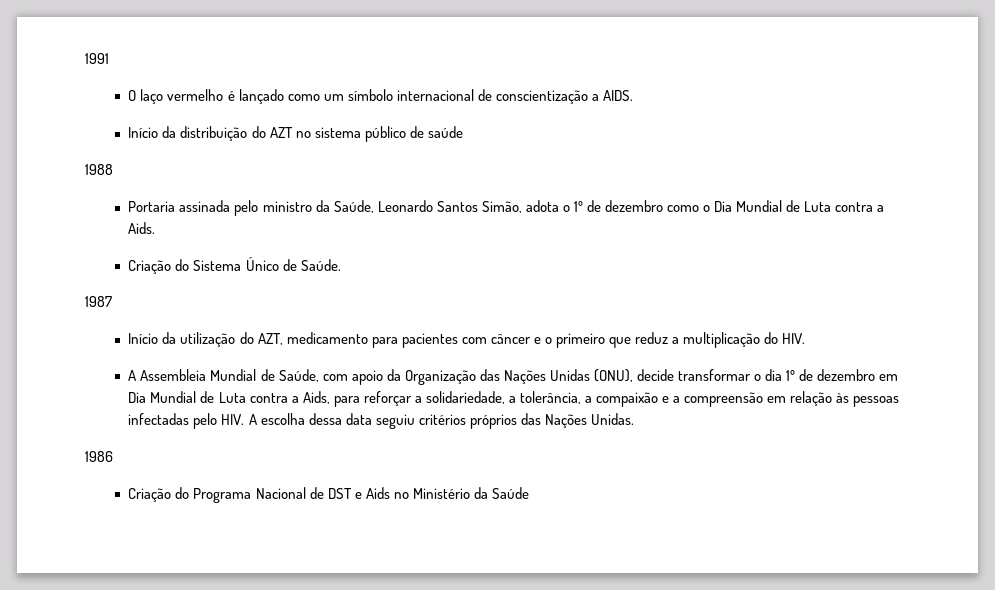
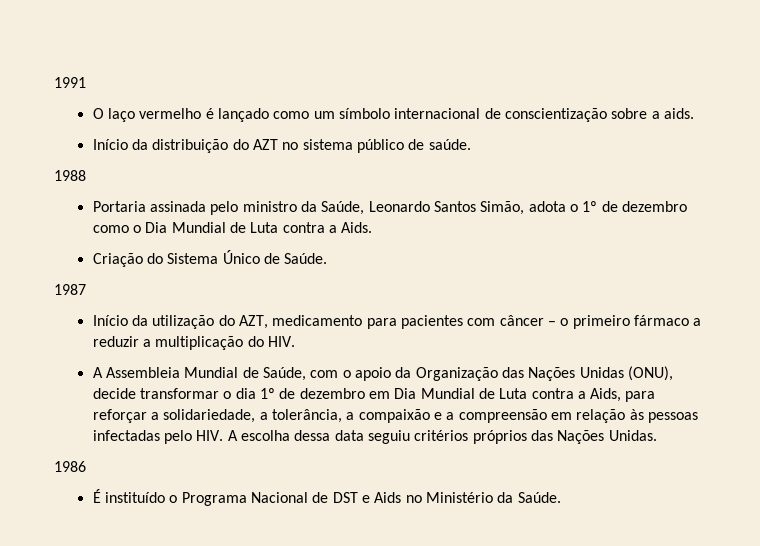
- O laço vermelho é lançado como um símbolo internacional de conscientização a AIDS.
+ O laço vermelho é lançado como um símbolo internacional de conscientização sobre a aids.
- Início da distribuição do AZT no sistema público de saúde
+ Início da distribuição do AZT no sistema público de saúde.
- Início da utilização do AZT, medicamento para pacientes com câncer e o primeiro que reduz a multiplicação do HIV.
+ Início da utilização do AZT, medicamento para pacientes com câncer – o primeiro fármaco a reduzir a multiplicação do HIV.
- A Assembleia Mundial de Saúde, com apoio da Organização das Nações Unidas (ONU), decide transformar o dia 1º de dezembro em Dia Mundial de Luta contra a Aids, para reforçar a solidariedade, a tolerância, a compaixão e a compreensão em relação às pessoas infectadas pelo HIV. A escolha dessa data seguiu critérios próprios das Nações Unidas.
+ A Assembleia Mundial de Saúde, com o apoio da Organização das Nações Unidas (ONU), decide transformar o dia 1º de dezembro em Dia Mundial de Luta contra a Aids, para reforçar a solidariedade, a tolerância, a compaixão e a compreensão em relação às pessoas infectadas pelo HIV. A escolha dessa data seguiu critérios próprios das Nações Unidas.
- Criação do Programa Nacional de DST e Aids no Ministério da Saúde
+ É instituído o Programa Nacional de DST e Aids no Ministério da Saúde.

